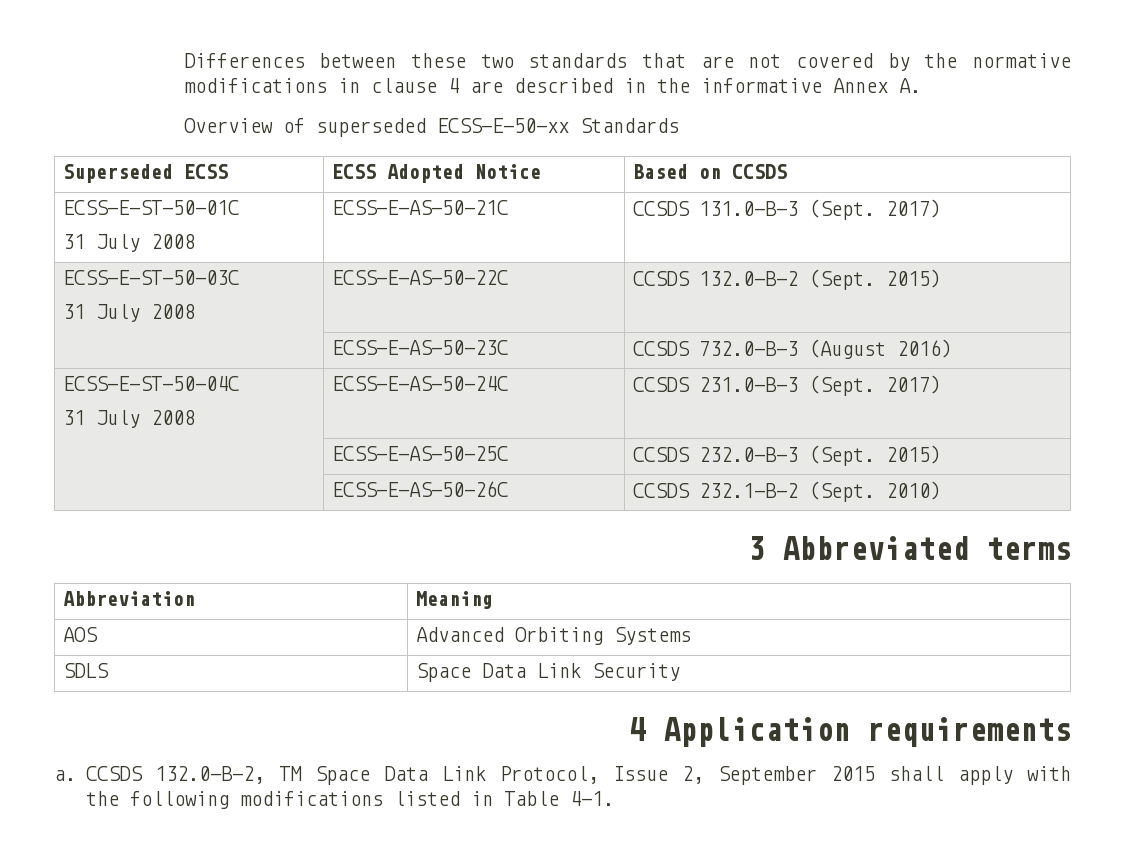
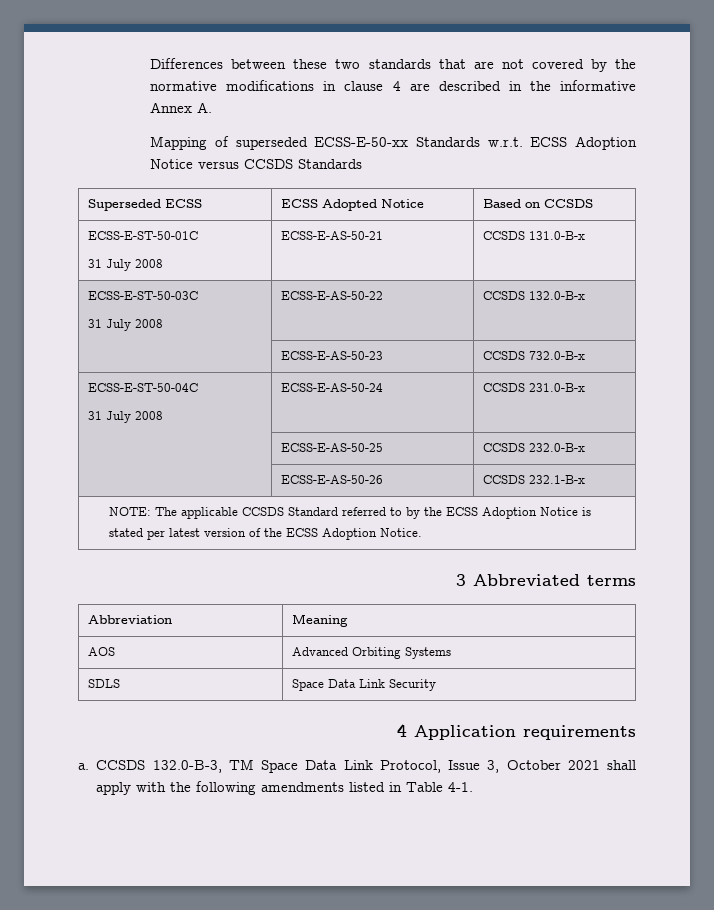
- Overview of superseded ECSS-E-50-xx Standards
+ Mapping of superseded ECSS-E-50-xx Standards w.r.t. ECSS Adoption Notice versus CCSDS Standards
  ECSS-E-ST-50-01C
- 31 July 2008 | ECSS-E-AS-50-21C | CCSDS 131.0-B-3 (Sept. 2017)
+ 31 July 2008 | ECSS-E-AS-50-21 | CCSDS 131.0-B-x
  ECSS-E-ST-50-03C
- 31 July 2008 | ECSS-E-AS-50-22C | CCSDS 132.0-B-2 (Sept. 2015)
- | ECSS-E-AS-50-23C | CCSDS 732.0-B-3 (August 2016)
+ 31 July 2008 | ECSS-E-AS-50-22 | CCSDS 132.0-B-x
+ | ECSS-E-AS-50-23 | CCSDS 732.0-B-x
  ECSS-E-ST-50-04C
- 31 July 2008 | ECSS-E-AS-50-24C | CCSDS 231.0-B-3 (Sept. 2017)
- | ECSS-E-AS-50-25C | CCSDS 232.0-B-3 (Sept. 2015)
- | ECSS-E-AS-50-26C | CCSDS 232.1-B-2 (Sept. 2010)
+ 31 July 2008 | ECSS-E-AS-50-24 | CCSDS 231.0-B-x
+ | ECSS-E-AS-50-25 | CCSDS 232.0-B-x
+ | ECSS-E-AS-50-26 | CCSDS 232.1-B-x
+ NOTE: The applicable CCSDS Standard referred to by the ECSS Adoption Notice is stated per latest version of the ECSS Adoption Notice.
- CCSDS 132.0-B-2, TM Space Data Link Protocol, Issue 2, September 2015 shall apply with the following modifications listed in Table 4-1.
+ CCSDS 132.0-B-3, TM Space Data Link Protocol, Issue 3, October 2021 shall apply with the following amendments listed in Table 4-1.

